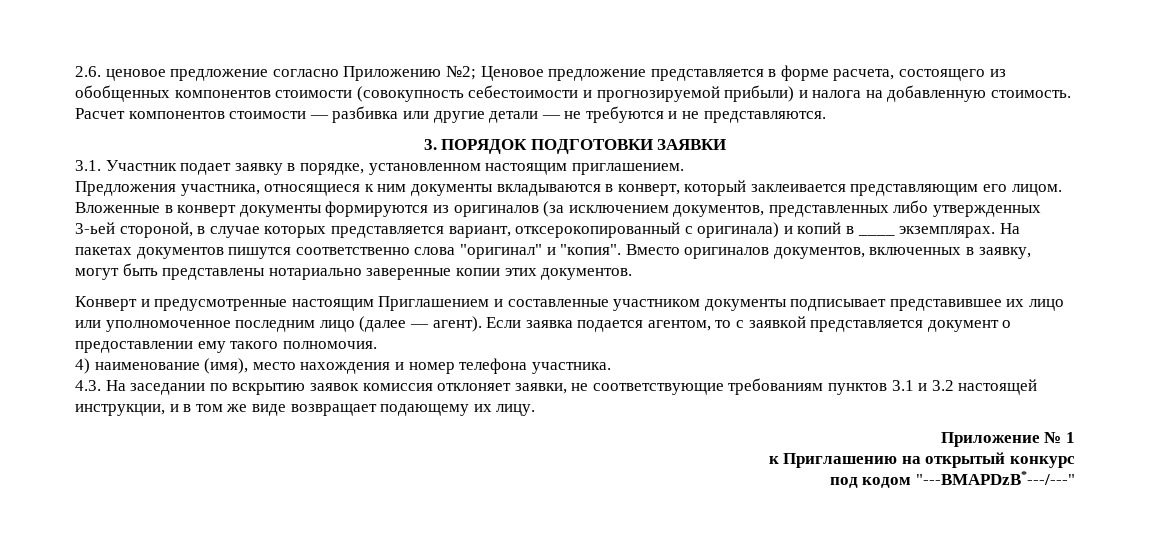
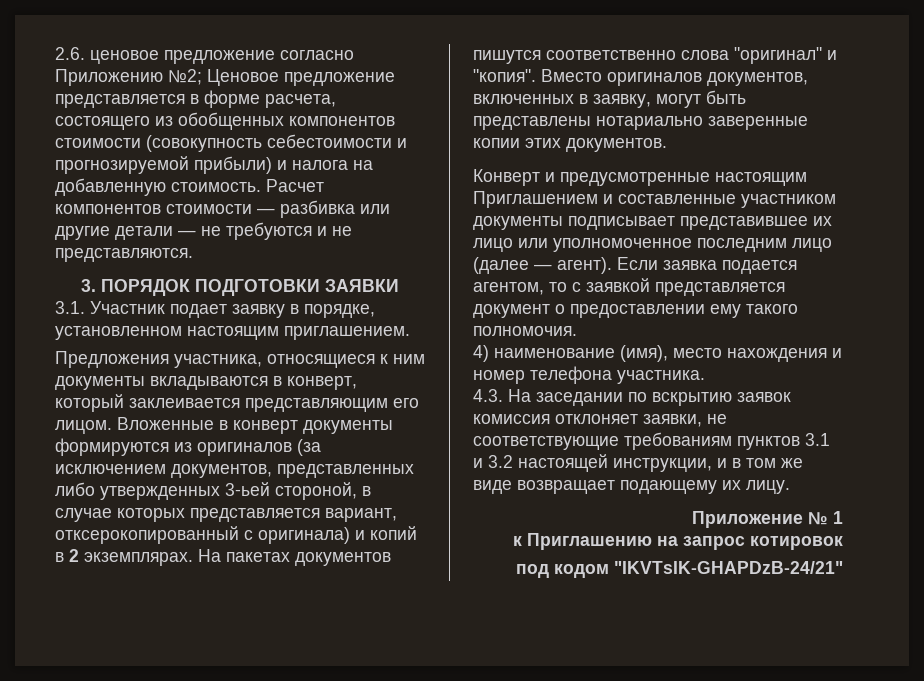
- Вложенные в конверт документы формируются из оригиналов (за исключением документов, представленных либо утвержденных 3-ьей стороной, в случае которых представляется вариант, отксерокопированный с оригинала) и копий в ____ экземплярах.
+ Вложенные в конверт документы формируются из оригиналов (за исключением документов, представленных либо утвержденных 3-ьей стороной, в случае которых представляется вариант, отксерокопированный с оригинала) и копий в 2 экземплярах.
- к Приглашению на открытый конкурс
+ к Приглашению на запрос котировок
- под кодом "---BMAPDzB*---/---"
+ под кодом "IKVTsIK-GHAPDzB-24/21"

